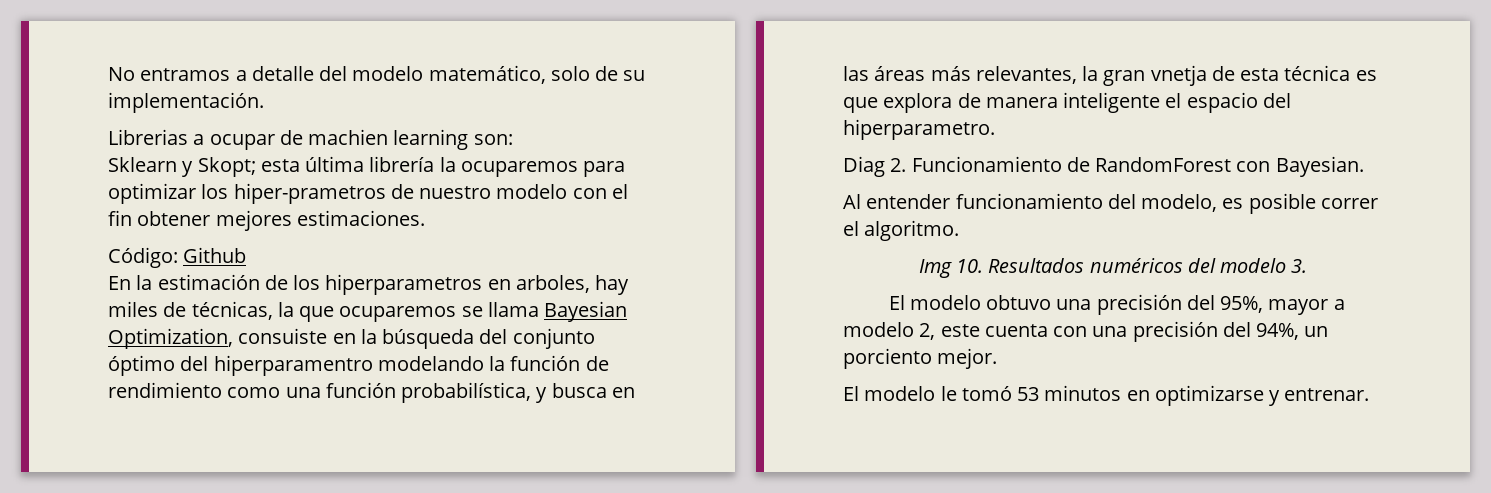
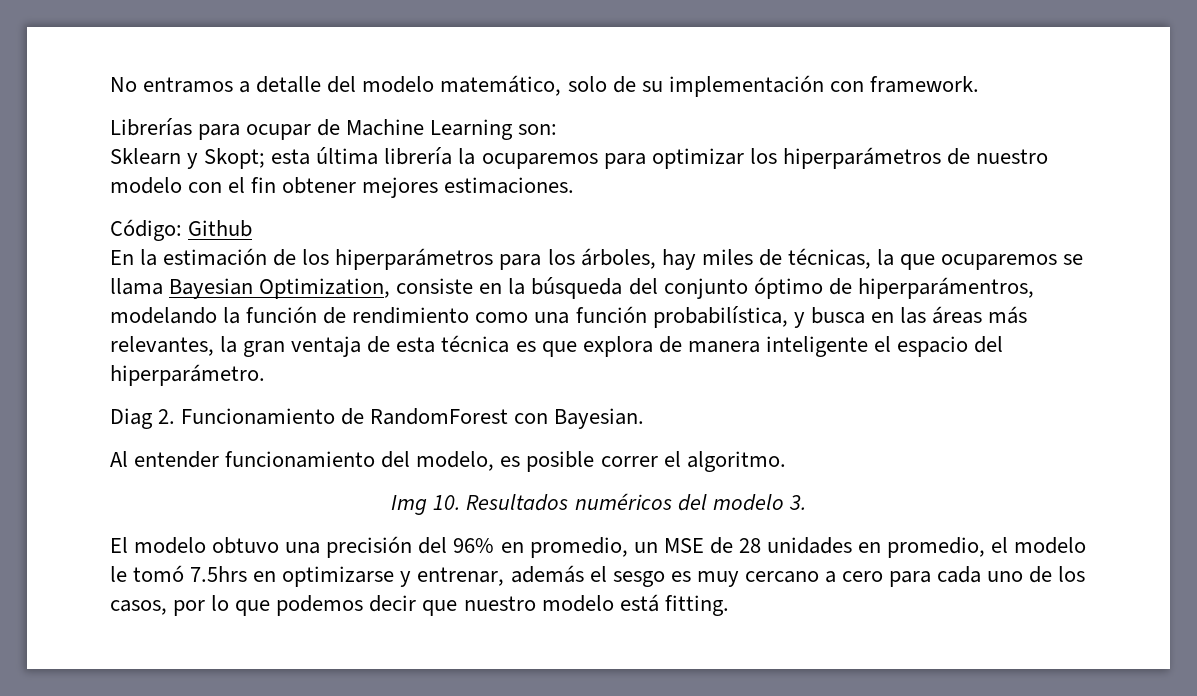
- No entramos a detalle del modelo matemático, solo de su implementación.
- Librerias a ocupar de machien learning son:
+ No entramos a detalle del modelo matemático, solo de su implementación con framework.
+ Librerías para ocupar de Machine Learning son:
- Sklearn y Skopt; esta última librería la ocuparemos para optimizar los hiper-prametros de nuestro modelo con el fin obtener mejores estimaciones.
+ Sklearn y Skopt; esta última librería la ocuparemos para optimizar los hiperparámetros de nuestro modelo con el fin obtener mejores estimaciones.
- En la estimación de los hiperparametros en arboles, hay miles de técnicas, la que ocuparemos se llama Bayesian Optimization, consuiste en la búsqueda del conjunto óptimo del hiperparamentro modelando la función de rendimiento como una función probabilística, y busca en las áreas más relevantes, la gran vnetja de esta técnica es que explora de manera inteligente el espacio del hiperparametro.
+ En la estimación de los hiperparámetros para los árboles, hay miles de técnicas, la que ocuparemos se llama Bayesian Optimization, consiste en la búsqueda del conjunto óptimo de hiperparámentros, modelando la función de rendimiento como una función probabilística, y busca en las áreas más relevantes, la gran ventaja de esta técnica es que explora de manera inteligente el espacio del hiperparámetro.
- El modelo obtuvo una precisión del 95%, mayor a modelo 2, este cuenta con una precisión del 94%, un porciento mejor.
- El modelo le tomó 53 minutos en optimizarse y entrenar.
+ El modelo obtuvo una precisión del 96% en promedio, un MSE de 28 unidades en promedio, el modelo le tomó 7.5hrs en optimizarse y entrenar, además el sesgo es muy cercano a cero para cada uno de los casos, por lo que podemos decir que nuestro modelo está fitting.

